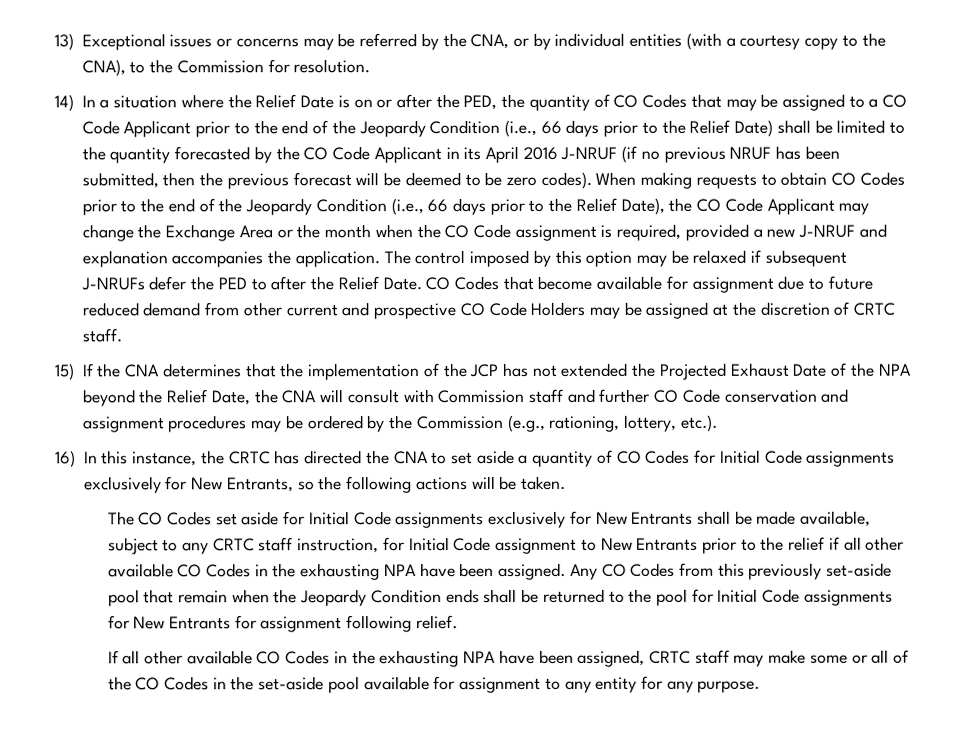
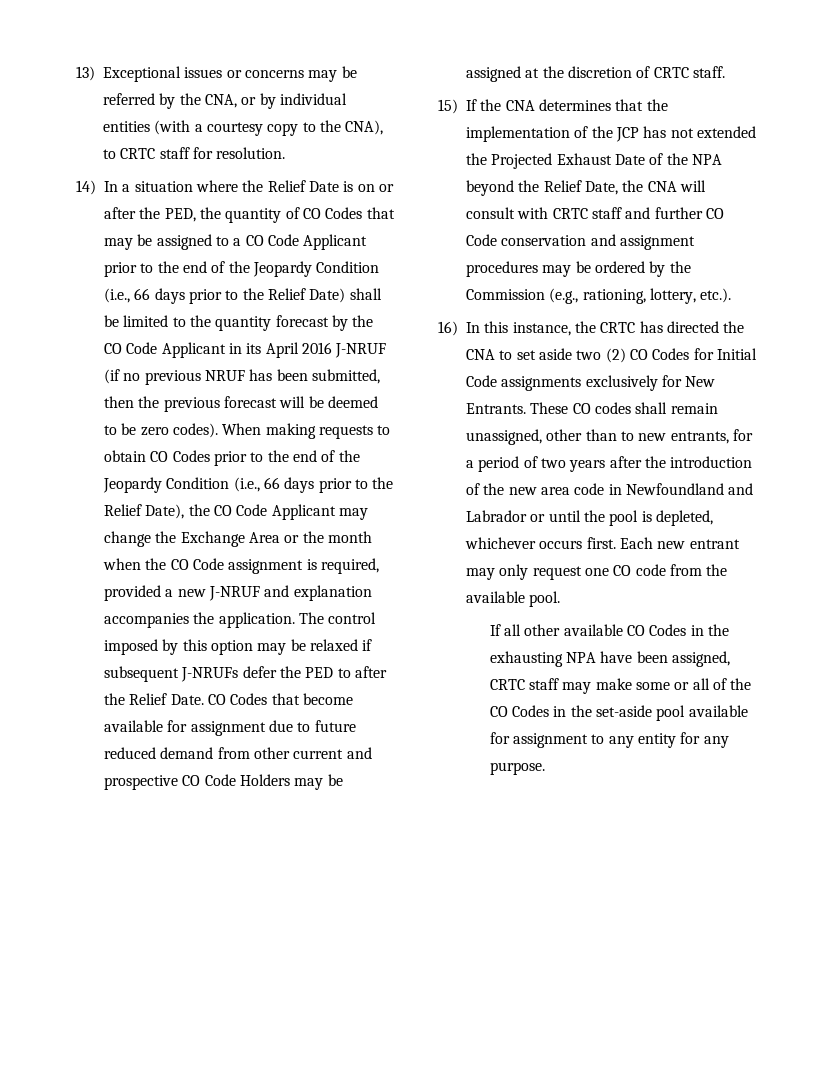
- 13) Exceptional issues or concerns may be referred by the CNA, or by individual entities (with a courtesy copy to the CNA), to the Commission for resolution.
+ 13) Exceptional issues or concerns may be referred by the CNA, or by individual entities (with a courtesy copy to the CNA), to CRTC staff for resolution.
- 14) In a situation where the Relief Date is on or after the PED, the quantity of CO Codes that may be assigned to a CO Code Applicant prior to the end of the Jeopardy Condition (i.e., 66 days prior to the Relief Date) shall be limited to the quantity forecasted by the CO Code Applicant in its April 2016 J-NRUF (if no previous NRUF has been submitted, then the previous forecast will be deemed to be zero codes).
+ 14) In a situation where the Relief Date is on or after the PED, the quantity of CO Codes that may be assigned to a CO Code Applicant prior to the end of the Jeopardy Condition (i.e., 66 days prior to the Relief Date) shall be limited to the quantity forecast by the CO Code Applicant in its April 2016 J-NRUF (if no previous NRUF has been submitted, then the previous forecast will be deemed to be zero codes).
- 15) If the CNA determines that the implementation of the JCP has not extended the Projected Exhaust Date of the NPA beyond the Relief Date, the CNA will consult with Commission staff and further CO Code conservation and assignment procedures may be ordered by the Commission (e.g., rationing, lottery, etc.).
+ 15) If the CNA determines that the implementation of the JCP has not extended the Projected Exhaust Date of the NPA beyond the Relief Date, the CNA will consult with CRTC staff and further CO Code conservation and assignment procedures may be ordered by the Commission (e.g., rationing, lottery, etc.).
- 16) In this instance, the CRTC has directed the CNA to set aside a quantity of CO Codes for Initial Code assignments exclusively for New Entrants, so the following actions will be taken.
- The CO Codes set aside for Initial Code assignments exclusively for New Entrants shall be made available, subject to any CRTC staff instruction, for Initial Code assignment to New Entrants prior to the relief if all other available CO Codes in the exhausting NPA have been assigned. Any CO Codes from this previously set-aside pool that remain when the Jeopardy Condition ends shall be returned to the pool for Initial Code assignments for New Entrants for assignment following relief.
+ 16) In this instance, the CRTC has directed the CNA to set aside two (2) CO Codes for Initial Code assignments exclusively for New Entrants. These CO codes shall remain unassigned, other than to new entrants, for a period of two years after the introduction of the new area code in Newfoundland and Labrador or until the pool is depleted, whichever occurs first. Each new entrant may only request one CO code from the available pool.

